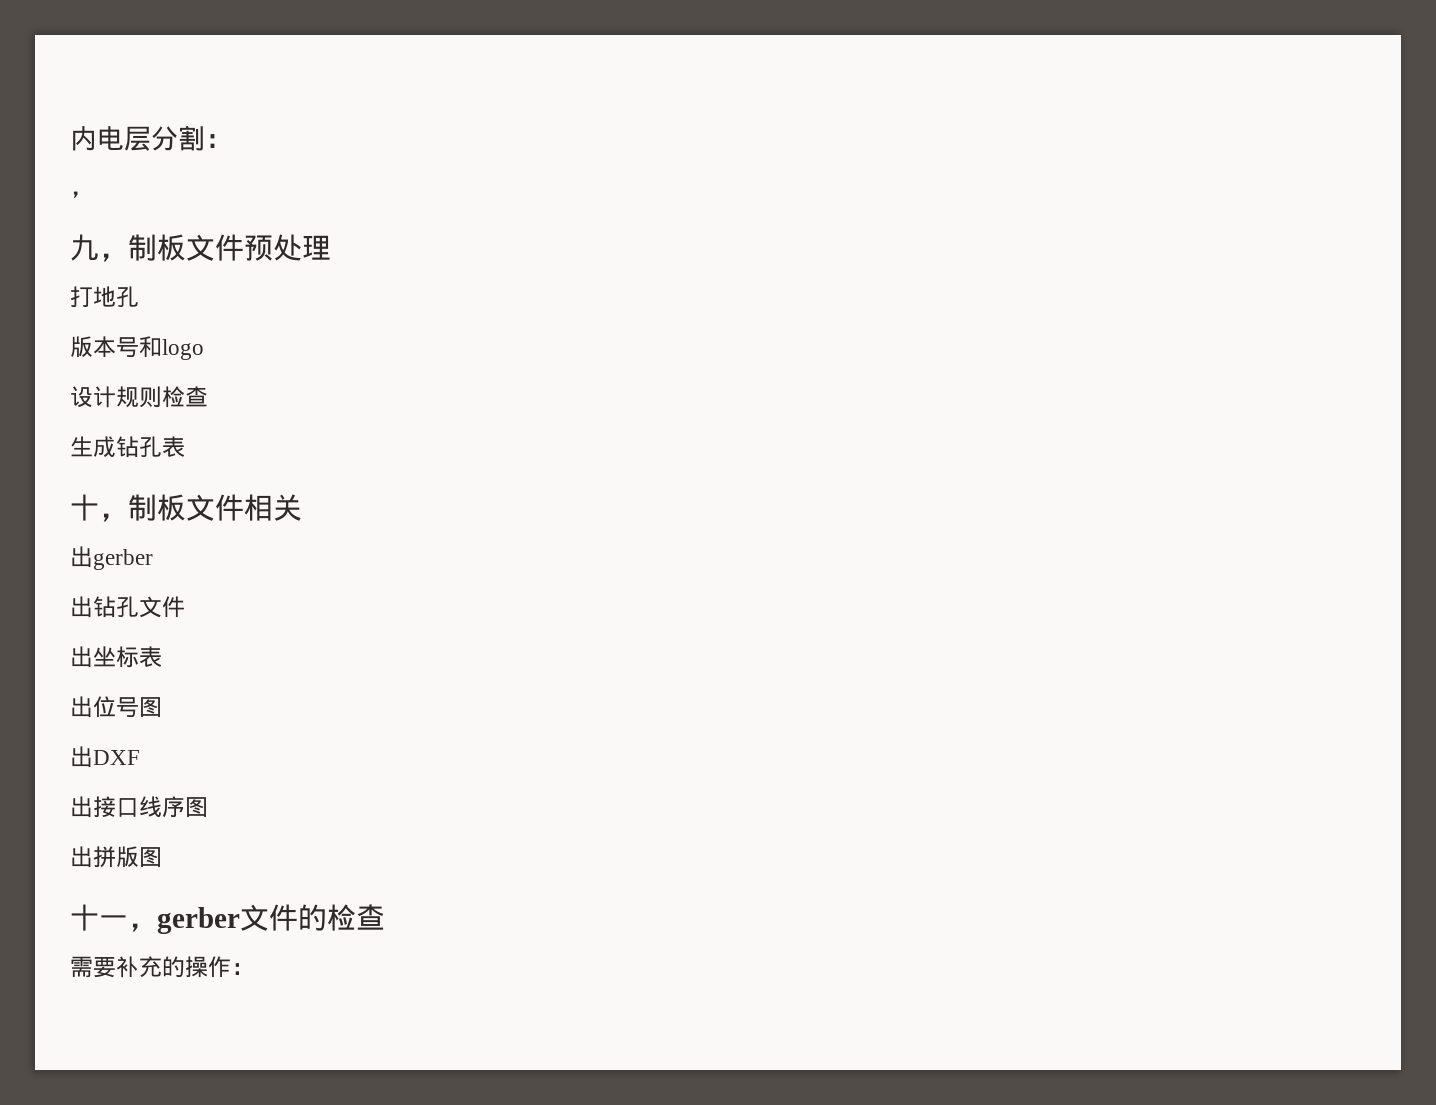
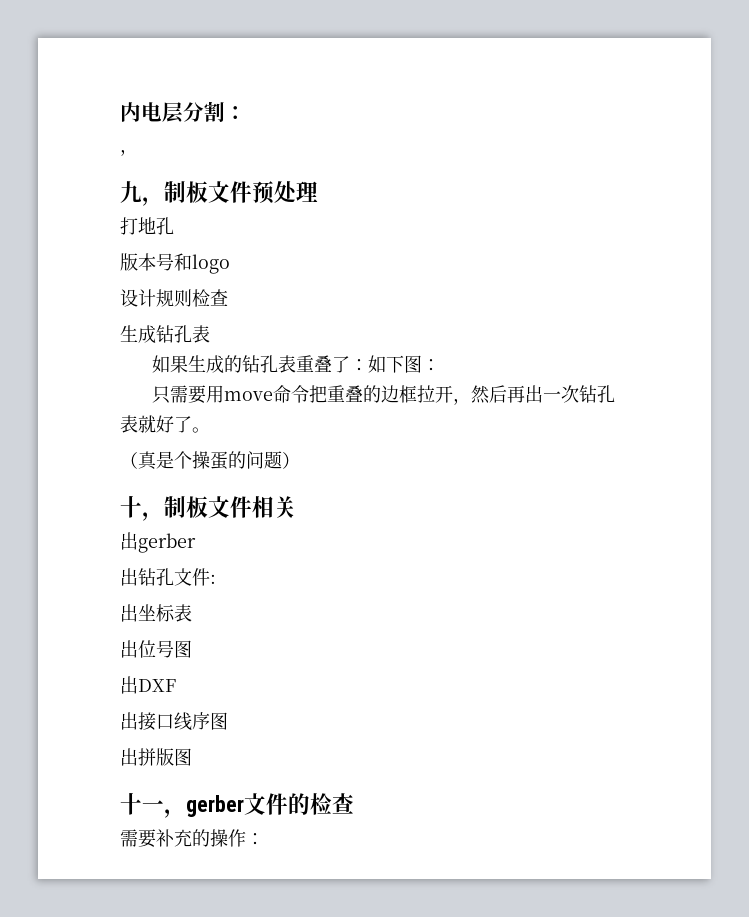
+ 如果生成的钻孔表重叠了：如下图：
+ 只需要用move命令把重叠的边框拉开，然后再出一次钻孔表就好了。
+ （真是个操蛋的问题）
- 出钻孔文件
+ 出钻孔文件:

